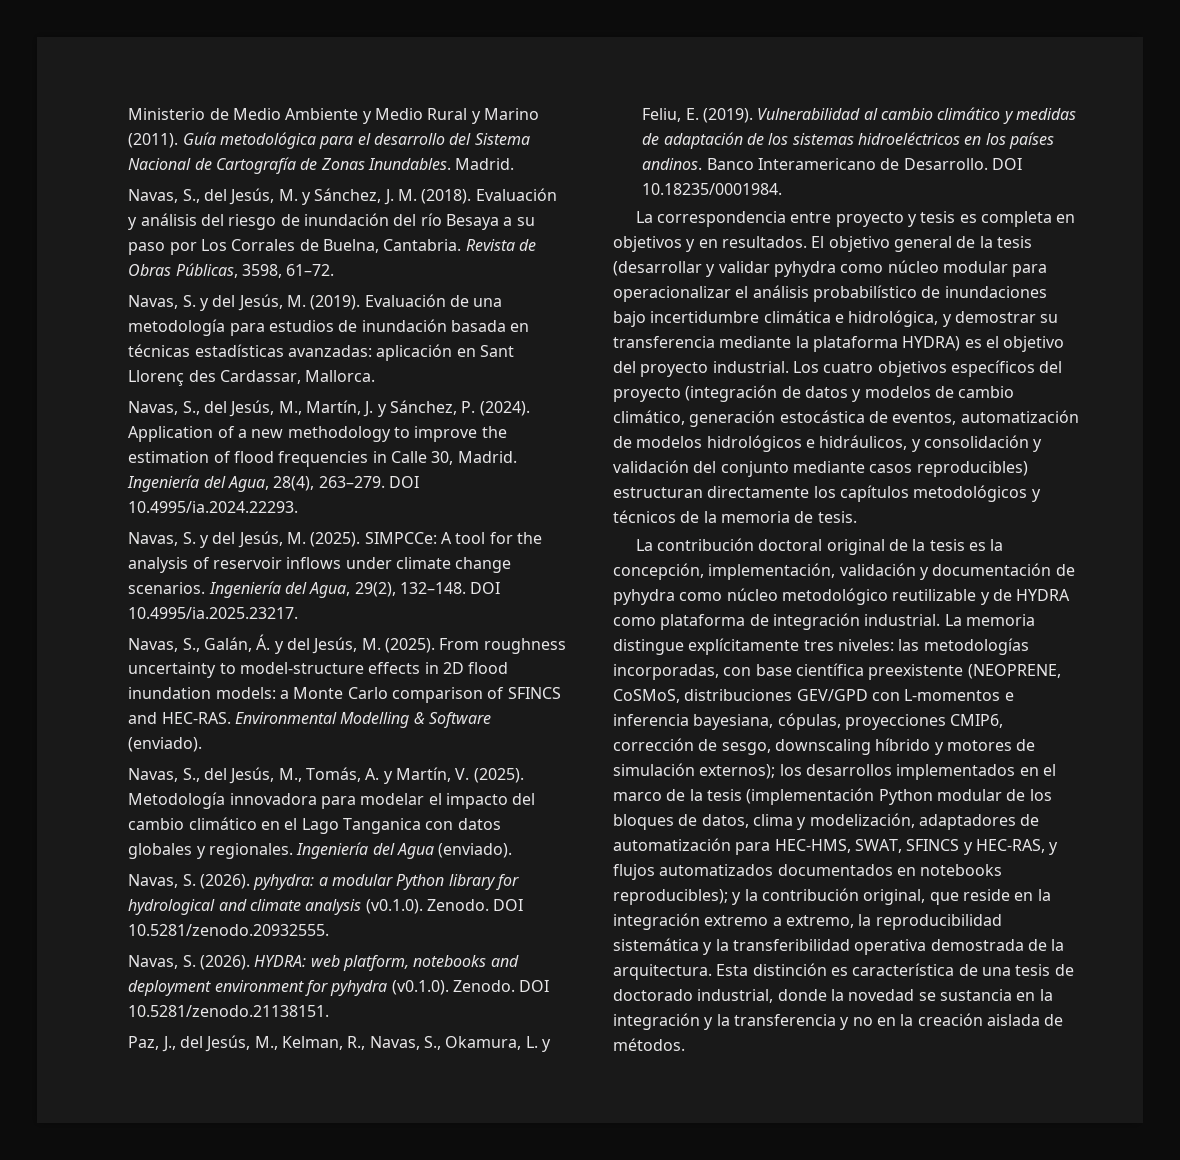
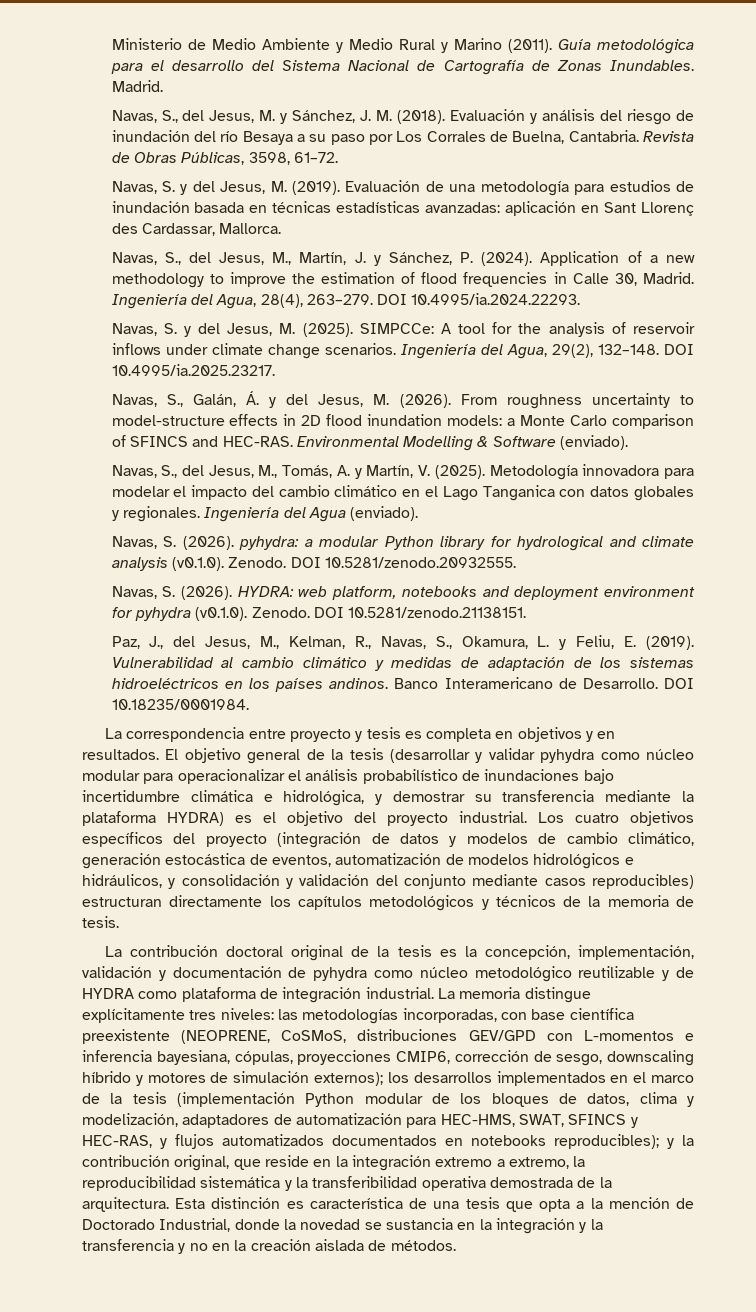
- Navas, S., del Jesús, M. y Sánchez, J. M. (2018).
+ Navas, S., del Jesus, M. y Sánchez, J. M. (2018).
- Navas, S. y del Jesús, M. (2019).
+ Navas, S. y del Jesus, M. (2019).
- Navas, S., del Jesús, M., Martín, J. y Sánchez, P. (2024).
+ Navas, S., del Jesus, M., Martín, J. y Sánchez, P. (2024).
- Navas, S. y del Jesús, M. (2025).
+ Navas, S. y del Jesus, M. (2025).
- Navas, S., Galán, Á. y del Jesús, M. (2025).
+ Navas, S., Galán, Á. y del Jesus, M. (2026).
- Navas, S., del Jesús, M., Tomás, A. y Martín, V. (2025).
+ Navas, S., del Jesus, M., Tomás, A. y Martín, V. (2025).
- Paz, J., del Jesús, M., Kelman, R., Navas, S., Okamura, L. y Feliu, E. (2019).
+ Paz, J., del Jesus, M., Kelman, R., Navas, S., Okamura, L. y Feliu, E. (2019).
- Esta distinción es característica de una tesis de doctorado industrial, donde la novedad se sustancia en la integración y la transferencia y no en la creación aislada de métodos.
+ Esta distinción es característica de una tesis que opta a la mención de Doctorado Industrial, donde la novedad se sustancia en la integración y la transferencia y no en la creación aislada de métodos.

